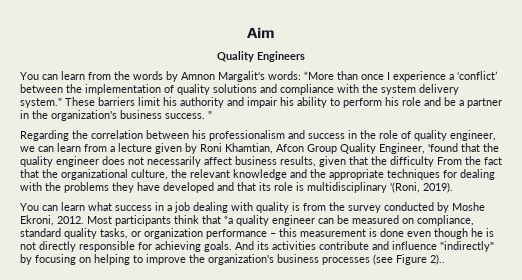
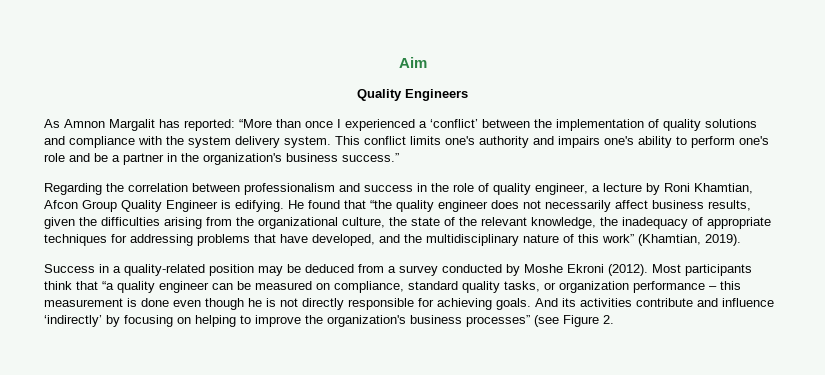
- You can learn from the words by Amnon Margalit's words: “More than once I experience a ‘conflict’ between the implementation of quality solutions and compliance with the system delivery system." These barriers limit his authority and impair his ability to perform his role and be a partner in the organization's business success. "
+ As Amnon Margalit has reported: “More than once I experienced a ‘conflict’ between the implementation of quality solutions and compliance with the system delivery system. This conflict limits one's authority and impairs one's ability to perform one's role and be a partner in the organization's business success.”
- Regarding the correlation between his professionalism and success in the role of quality engineer, we can learn from a lecture given by Roni Khamtian, Afcon Group Quality Engineer, 'found that the quality engineer does not necessarily affect business results, given that the difficulty From the fact that the organizational culture, the relevant knowledge and the appropriate techniques for dealing with the problems they have developed and that its role is multidisciplinary '(Roni, 2019).
- You can learn what success in a job dealing with quality is from the survey conducted by Moshe Ekroni, 2012.
+ Regarding the correlation between professionalism and success in the role of quality engineer, a lecture by Roni Khamtian, Afcon Group Quality Engineer is edifying. He found that “the quality engineer does not necessarily affect business results, given the difficulties arising from the organizational culture, the state of the relevant knowledge, the inadequacy of appropriate techniques for addressing problems that have developed, and the multidisciplinary nature of this work” (Khamtian, 2019).
+ Success in a quality-related position may be deduced from a survey conducted by Moshe Ekroni (2012).
- And its activities contribute and influence "indirectly" by focusing on helping to improve the organization's business processes (see Figure 2)..
+ And its activities contribute and influence ‘indirectly’ by focusing on helping to improve the organization's business processes” (see Figure 2.

